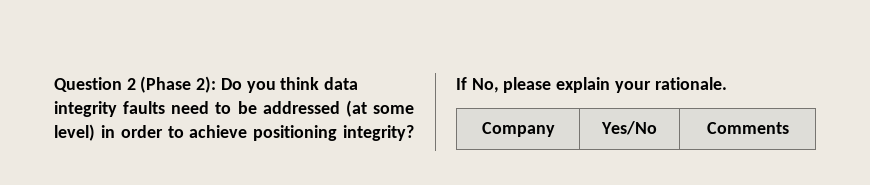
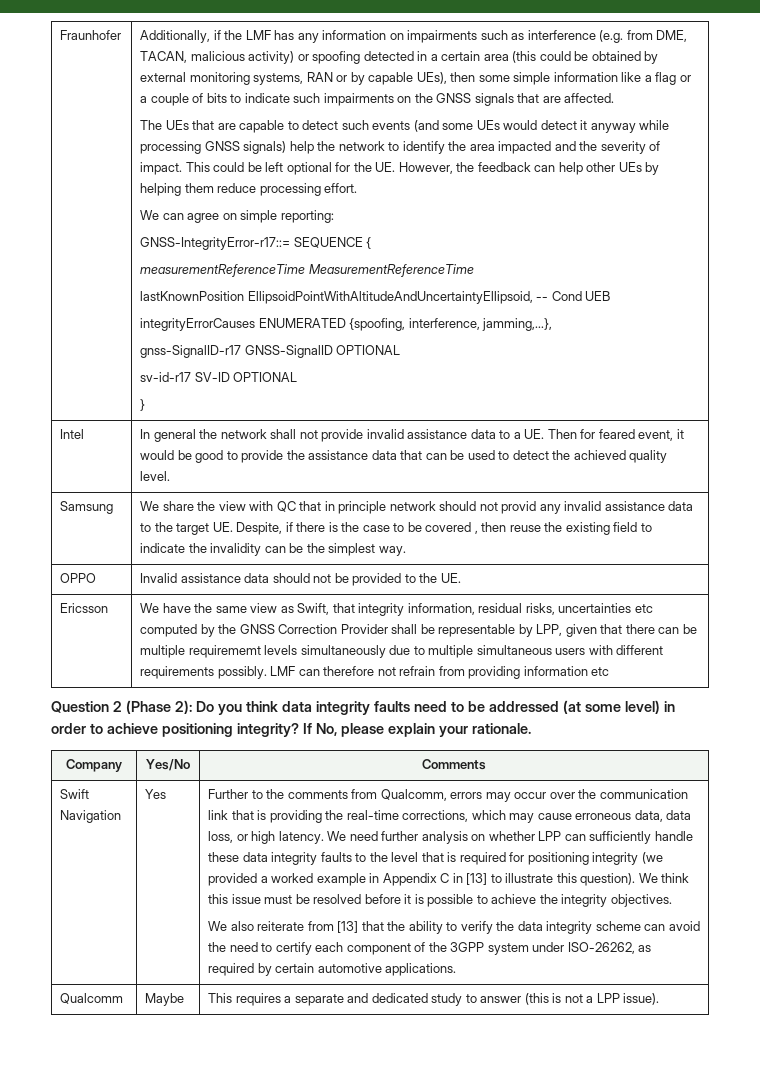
+ Fraunhofer | Additionally, if the LMF has any information on impairments such as interference (e.g. from DME, TACAN, malicious activity) or spoofing detected in a certain area (this could be obtained by external monitoring systems, RAN or by capable UEs), then some simple information like a flag or a couple of bits to indicate such impairments on the GNSS signals that are affected.
+ The UEs that are capable to detect such events (and some UEs would detect it anyway while processing GNSS signals) help the network to identify the area impacted and the severity of impact. This could be left optional for the UE. However, the feedback can help other UEs by helping them reduce processing effort.
+ We can agree on simple reporting:
+ GNSS-IntegrityError-r17::= SEQUENCE {
+ measurementReferenceTime MeasurementReferenceTime
+ lastKnownPosition EllipsoidPointWithAltitudeAndUncertaintyEllipsoid, -- Cond UEB
+ integrityErrorCauses ENUMERATED {spoofing, interference, jamming,...},
+ gnss-SignalID-r17 GNSS-SignalID OPTIONAL
+ sv-id-r17 SV-ID OPTIONAL
+ }
+ Intel | In general the network shall not provide invalid assistance data to a UE. Then for feared event, it would be good to provide the assistance data that can be used to detect the achieved quality level.
+ Samsung | We share the view with QC that in principle network should not provid any invalid assistance data to the target UE. Despite, if there is the case to be covered , then reuse the existing field to indicate the invalidity can be the simplest way.
+ OPPO | Invalid assistance data should not be provided to the UE.
+ Ericsson | We have the same view as Swift, that integrity information, residual risks, uncertainties etc computed by the GNSS Correction Provider shall be representable by LPP, given that there can be multiple requirememt levels simultaneously due to multiple simultaneous users with different requirements possibly. LMF can therefore not refrain from providing information etc
+ Swift Navigation | Yes | Further to the comments from Qualcomm, errors may occur over the communication link that is providing the real-time corrections, which may cause erroneous data, data loss, or high latency. We need further analysis on whether LPP can sufficiently handle these data integrity faults to the level that is required for positioning integrity (we provided a worked example in Appendix C in [13] to illustrate this question). We think this issue must be resolved before it is possible to achieve the integrity objectives.
+ We also reiterate from [13] that the ability to verify the data integrity scheme can avoid the need to certify each component of the 3GPP system under ISO-26262, as required by certain automotive applications.
+ Qualcomm | Maybe | This requires a separate and dedicated study to answer (this is not a LPP issue).

